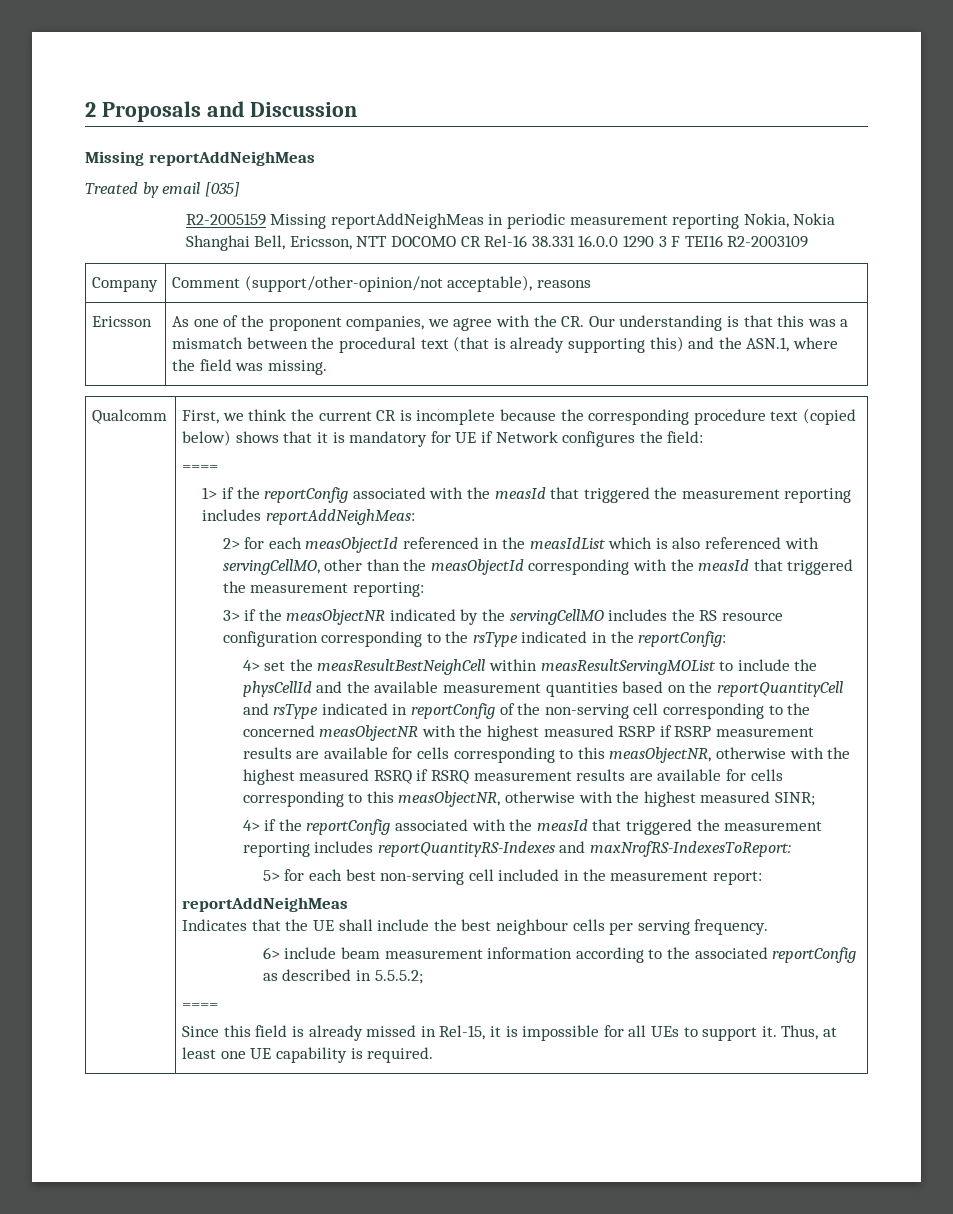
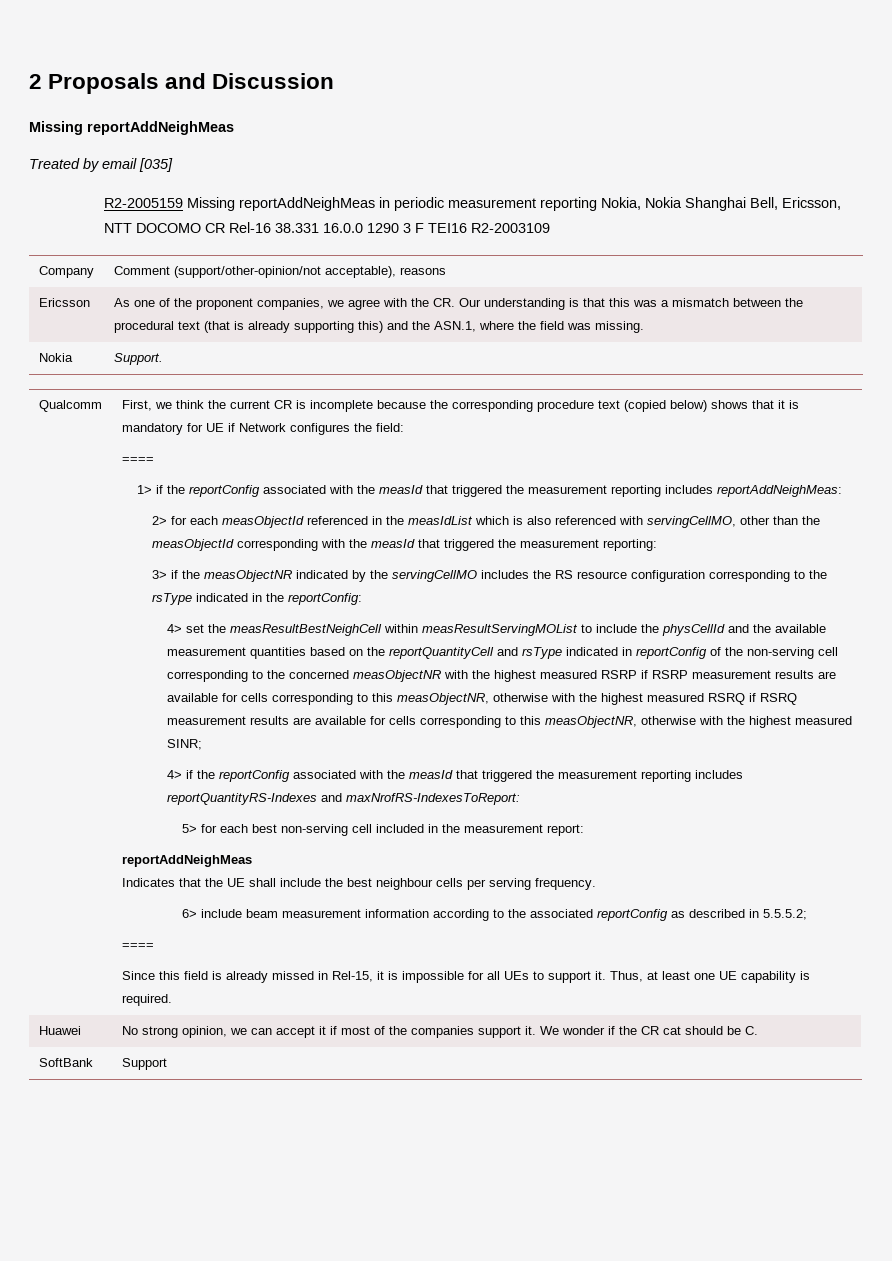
+ Nokia | Support.
+ Huawei | No strong opinion, we can accept it if most of the companies support it. We wonder if the CR cat should be C.
+ SoftBank | Support

